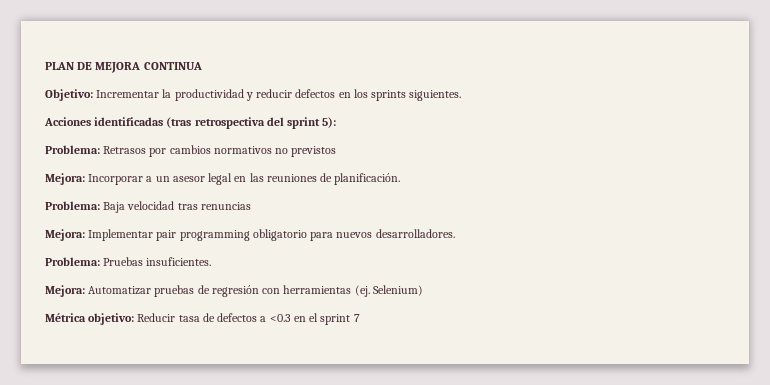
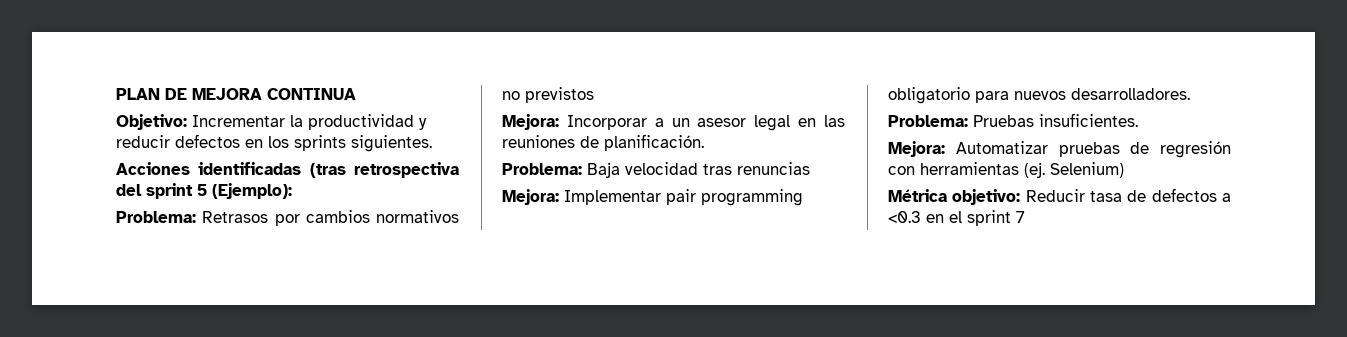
- Acciones identificadas (tras retrospectiva del sprint 5):
+ Acciones identificadas (tras retrospectiva del sprint 5 (Ejemplo):

